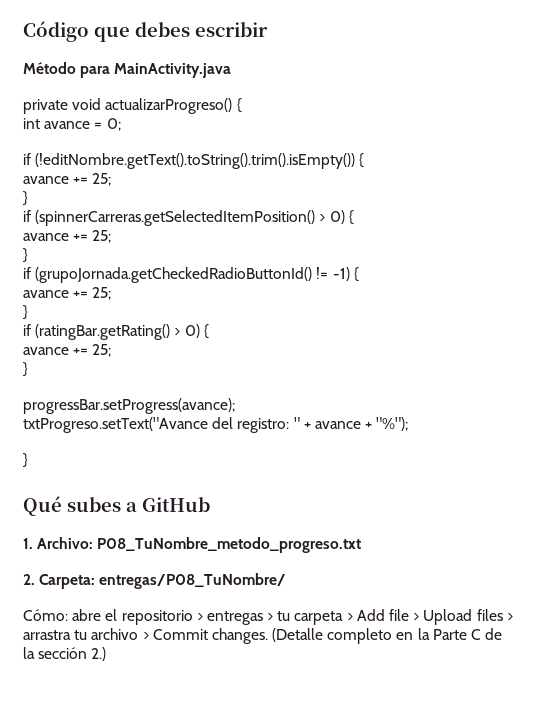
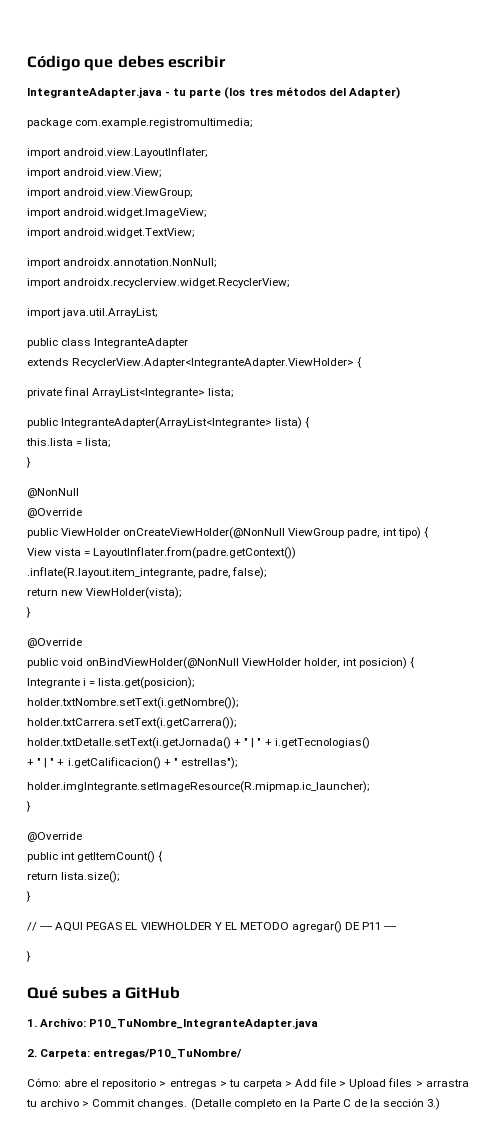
- Método para MainActivity.java
- private void actualizarProgreso() {
- int avance = 0;
- if (!editNombre.getText().toString().trim().isEmpty()) {
- avance += 25;
+ IntegranteAdapter.java - tu parte (los tres métodos del Adapter)
+ package com.example.registromultimedia;
+ import android.view.LayoutInflater;
+ import android.view.View;
+ import android.view.ViewGroup;
+ import android.widget.ImageView;
+ import android.widget.TextView;
+ import androidx.annotation.NonNull;
+ import androidx.recyclerview.widget.RecyclerView;
+ import java.util.ArrayList;
+ public class IntegranteAdapter
+ extends RecyclerView.Adapter<IntegranteAdapter.ViewHolder> {
+ private final ArrayList<Integrante> lista;
+ public IntegranteAdapter(ArrayList<Integrante> lista) {
+ this.lista = lista;
  }
- if (spinnerCarreras.getSelectedItemPosition() > 0) {
- avance += 25;
+ @NonNull
+ @Override
+ public ViewHolder onCreateViewHolder(@NonNull ViewGroup padre, int tipo) {
+ View vista = LayoutInflater.from(padre.getContext())
+ .inflate(R.layout.item_integrante, padre, false);
+ return new ViewHolder(vista);
  }
- if (grupoJornada.getCheckedRadioButtonId() != -1) {
- avance += 25;
+ @Override
+ public void onBindViewHolder(@NonNull ViewHolder holder, int posicion) {
+ Integrante i = lista.get(posicion);
+ holder.txtNombre.setText(i.getNombre());
+ holder.txtCarrera.setText(i.getCarrera());
+ holder.txtDetalle.setText(i.getJornada() + " | " + i.getTecnologias()
+ + " | " + i.getCalificacion() + " estrellas");
+ holder.imgIntegrante.setImageResource(R.mipmap.ic_launcher);
  }
- if (ratingBar.getRating() > 0) {
- avance += 25;
+ @Override
+ public int getItemCount() {
+ return lista.size();
  }
- progressBar.setProgress(avance);
- txtProgreso.setText("Avance del registro: " + avance + "%");
+ // ---- AQUI PEGAS EL VIEWHOLDER Y EL METODO agregar() DE P11 ----
- 1. Archivo: P08_TuNombre_metodo_progreso.txt
+ 1. Archivo: P10_TuNombre_IntegranteAdapter.java
- 2. Carpeta: entregas/P08_TuNombre/
+ 2. Carpeta: entregas/P10_TuNombre/
- (Detalle completo en la Parte C de la sección 2.)
+ (Detalle completo en la Parte C de la sección 3.)

